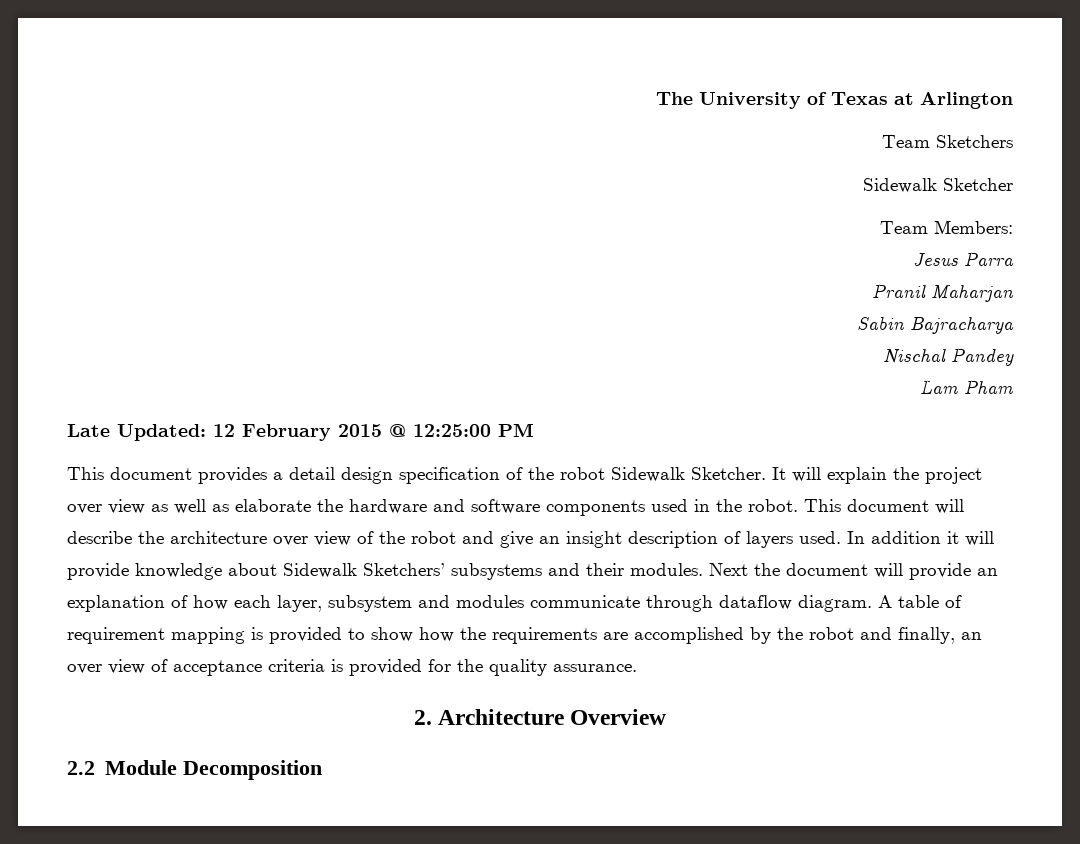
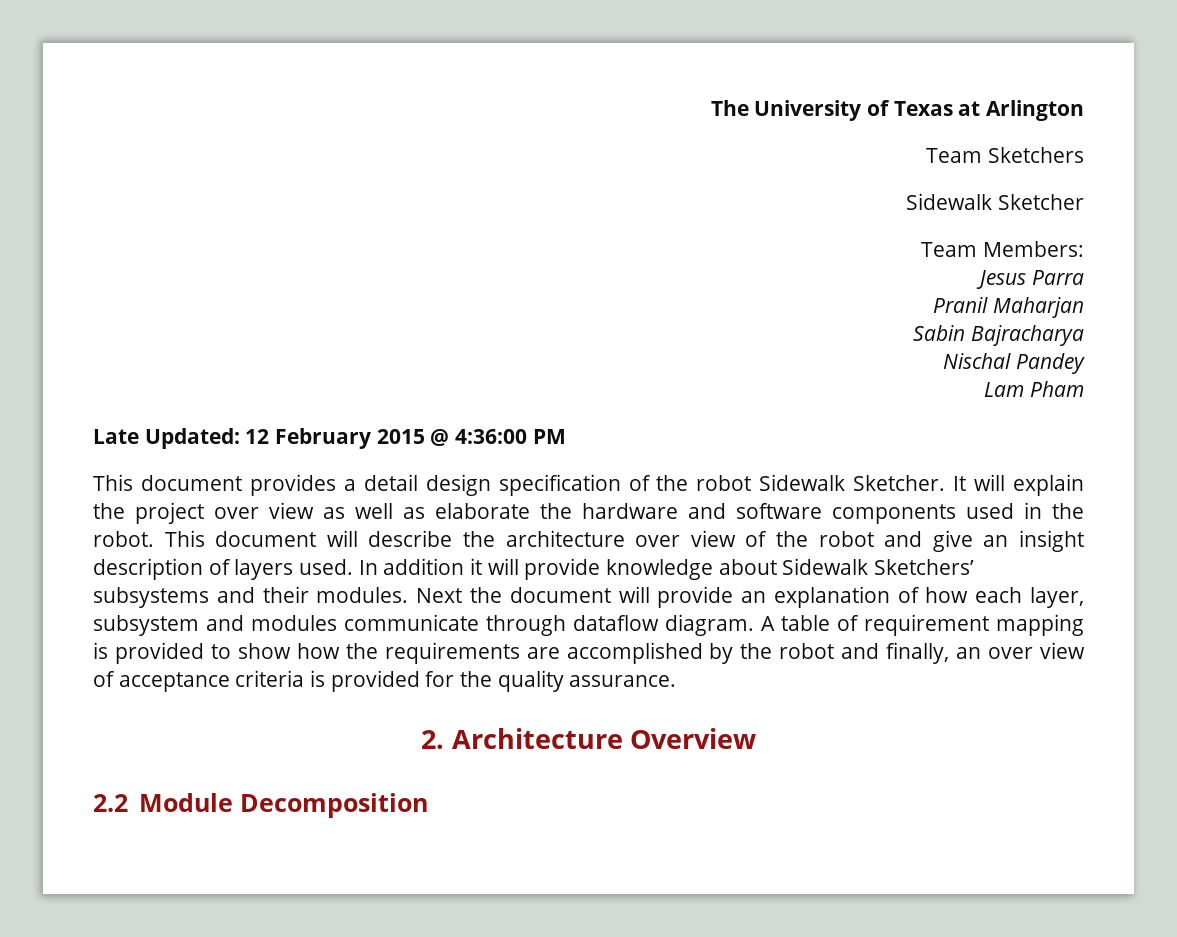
- Late Updated: 12 February 2015 @ 12:25:00 PM
+ Late Updated: 12 February 2015 @ 4:36:00 PM

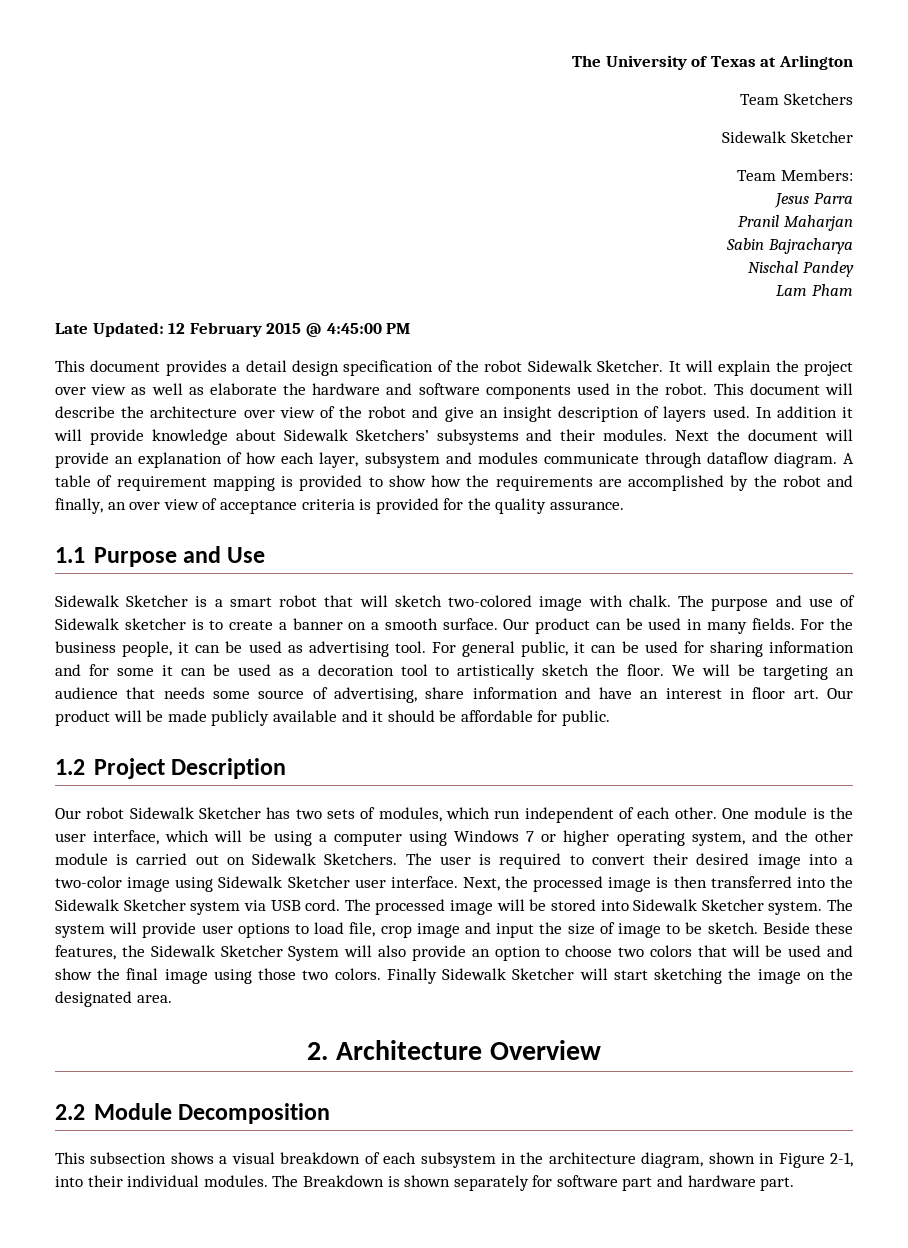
- Late Updated: 12 February 2015 @ 4:36:00 PM
+ Late Updated: 12 February 2015 @ 4:45:00 PM
+ 1.1 Purpose and Use
+ Sidewalk Sketcher is a smart robot that will sketch two-colored image with chalk. The purpose and use of Sidewalk sketcher is to create a banner on a smooth surface. Our product can be used in many fields. For the business people, it can be used as advertising tool. For general public, it can be used for sharing information and for some it can be used as a decoration tool to artistically sketch the floor. We will be targeting an audience that needs some source of advertising, share information and have an interest in floor art. Our product will be made publicly available and it should be affordable for public.
+ 1.2 Project Description
+ Our robot Sidewalk Sketcher has two sets of modules, which run independent of each other. One module is the user interface, which will be using a computer using Windows 7 or higher operating system, and the other module is carried out on Sidewalk Sketchers. The user is required to convert their desired image into a two-color image using Sidewalk Sketcher user interface. Next, the processed image is then transferred into the Sidewalk Sketcher system via USB cord. The processed image will be stored into Sidewalk Sketcher system. The system will provide user options to load file, crop image and input the size of image to be sketch. Beside these features, the Sidewalk Sketcher System will also provide an option to choose two colors that will be used and show the final image using those two colors. Finally Sidewalk Sketcher will start sketching the image on the designated area.
+ This subsection shows a visual breakdown of each subsystem in the architecture diagram, shown in Figure 2-1, into their individual modules. The Breakdown is shown separately for software part and hardware part.

